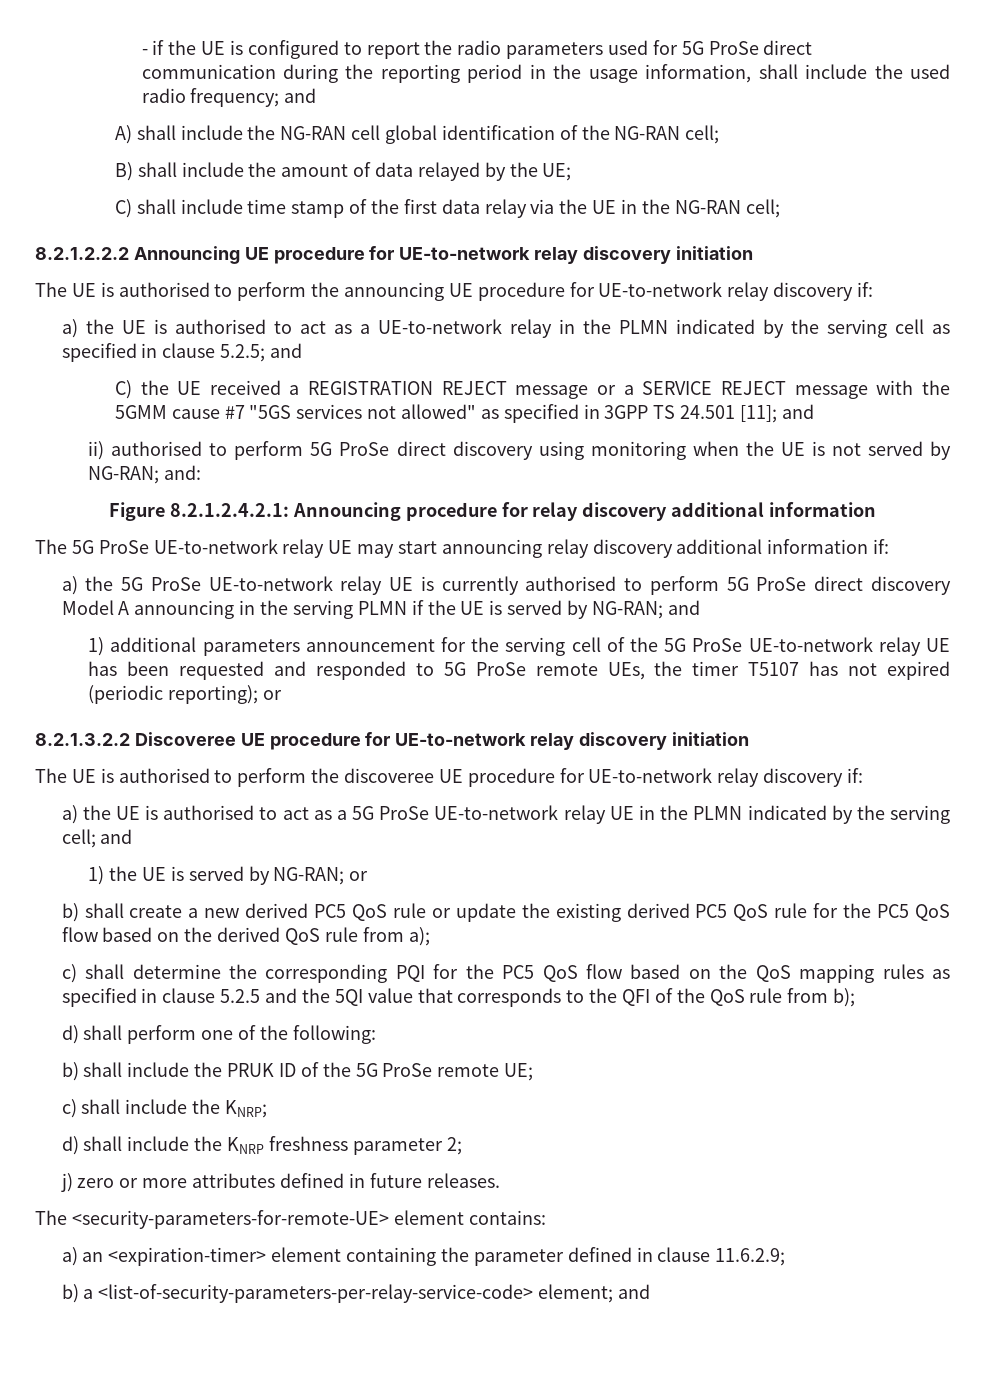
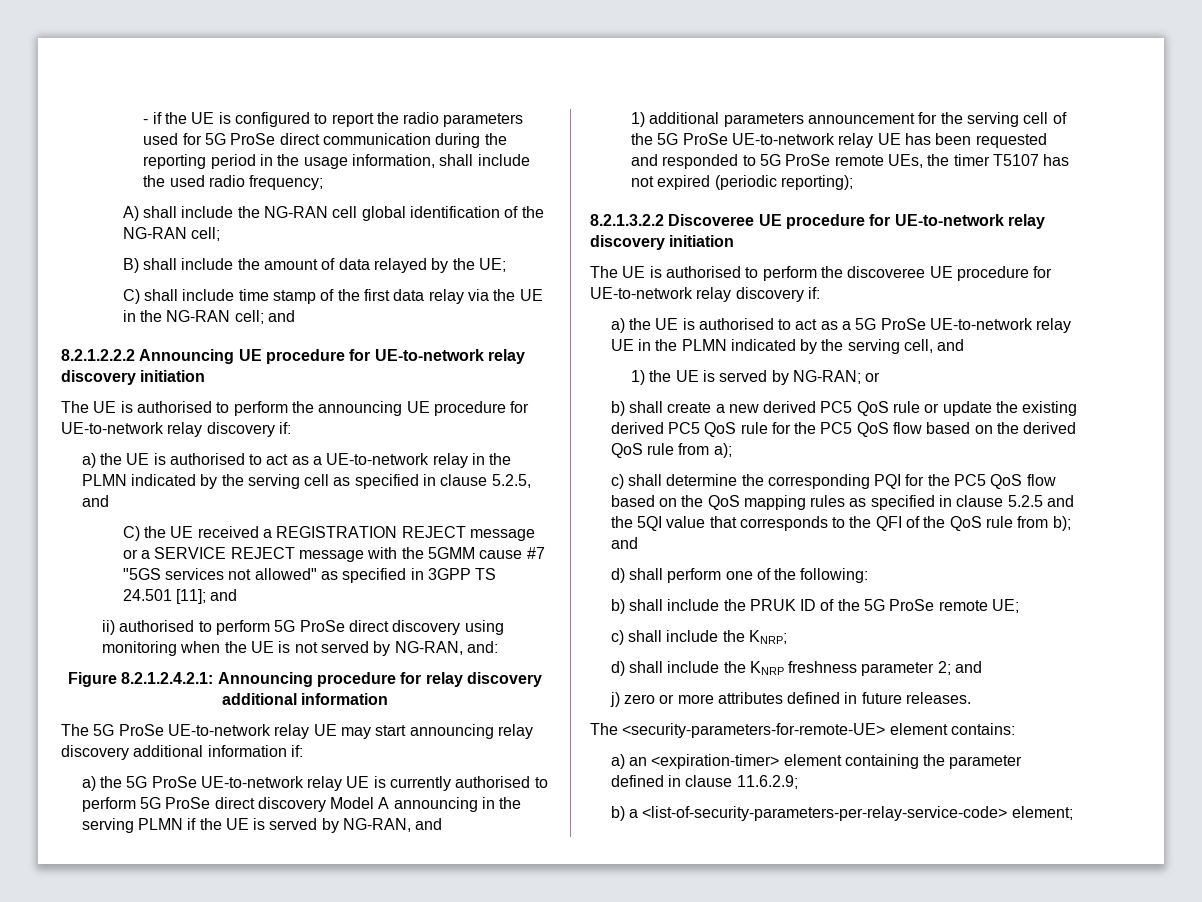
- - if the UE is configured to report the radio parameters used for 5G ProSe direct communication during the reporting period in the usage information, shall include the used radio frequency; and
+ - if the UE is configured to report the radio parameters used for 5G ProSe direct communication during the reporting period in the usage information, shall include the used radio frequency;
- C) shall include time stamp of the first data relay via the UE in the NG-RAN cell;
+ C) shall include time stamp of the first data relay via the UE in the NG-RAN cell; and
- a) the UE is authorised to act as a UE-to-network relay in the PLMN indicated by the serving cell as specified in clause 5.2.5; and
+ a) the UE is authorised to act as a UE-to-network relay in the PLMN indicated by the serving cell as specified in clause 5.2.5, and
- ii) authorised to perform 5G ProSe direct discovery using monitoring when the UE is not served by NG-RAN; and:
+ ii) authorised to perform 5G ProSe direct discovery using monitoring when the UE is not served by NG-RAN, and:
- a) the 5G ProSe UE-to-network relay UE is currently authorised to perform 5G ProSe direct discovery Model A announcing in the serving PLMN if the UE is served by NG-RAN; and
+ a) the 5G ProSe UE-to-network relay UE is currently authorised to perform 5G ProSe direct discovery Model A announcing in the serving PLMN if the UE is served by NG-RAN, and
- 1) additional parameters announcement for the serving cell of the 5G ProSe UE-to-network relay UE has been requested and responded to 5G ProSe remote UEs, the timer T5107 has not expired (periodic reporting); or
+ 1) additional parameters announcement for the serving cell of the 5G ProSe UE-to-network relay UE has been requested and responded to 5G ProSe remote UEs, the timer T5107 has not expired (periodic reporting);
- a) the UE is authorised to act as a 5G ProSe UE-to-network relay UE in the PLMN indicated by the serving cell; and
+ a) the UE is authorised to act as a 5G ProSe UE-to-network relay UE in the PLMN indicated by the serving cell, and
- c) shall determine the corresponding PQI for the PC5 QoS flow based on the QoS mapping rules as specified in clause 5.2.5 and the 5QI value that corresponds to the QFI of the QoS rule from b);
+ c) shall determine the corresponding PQI for the PC5 QoS flow based on the QoS mapping rules as specified in clause 5.2.5 and the 5QI value that corresponds to the QFI of the QoS rule from b); and
- d) shall include the KNRP freshness parameter 2;
+ d) shall include the KNRP freshness parameter 2; and
- b) a <list-of-security-parameters-per-relay-service-code> element; and
+ b) a <list-of-security-parameters-per-relay-service-code> element;

